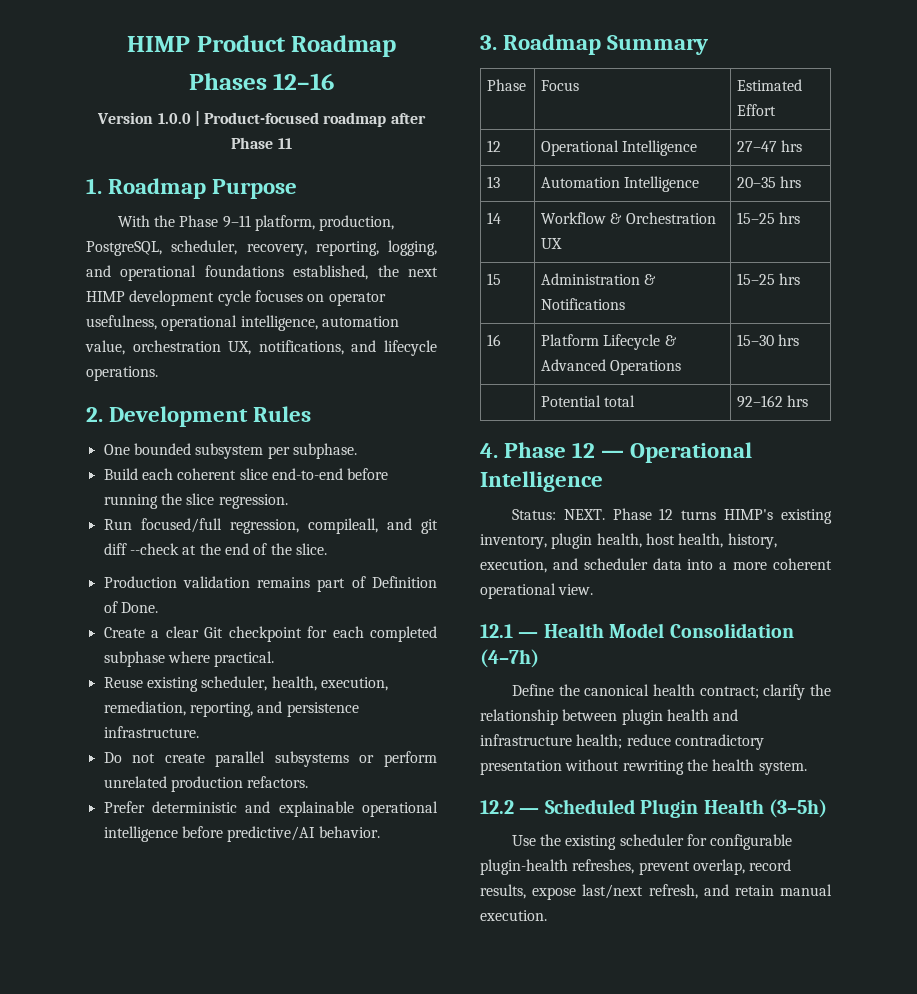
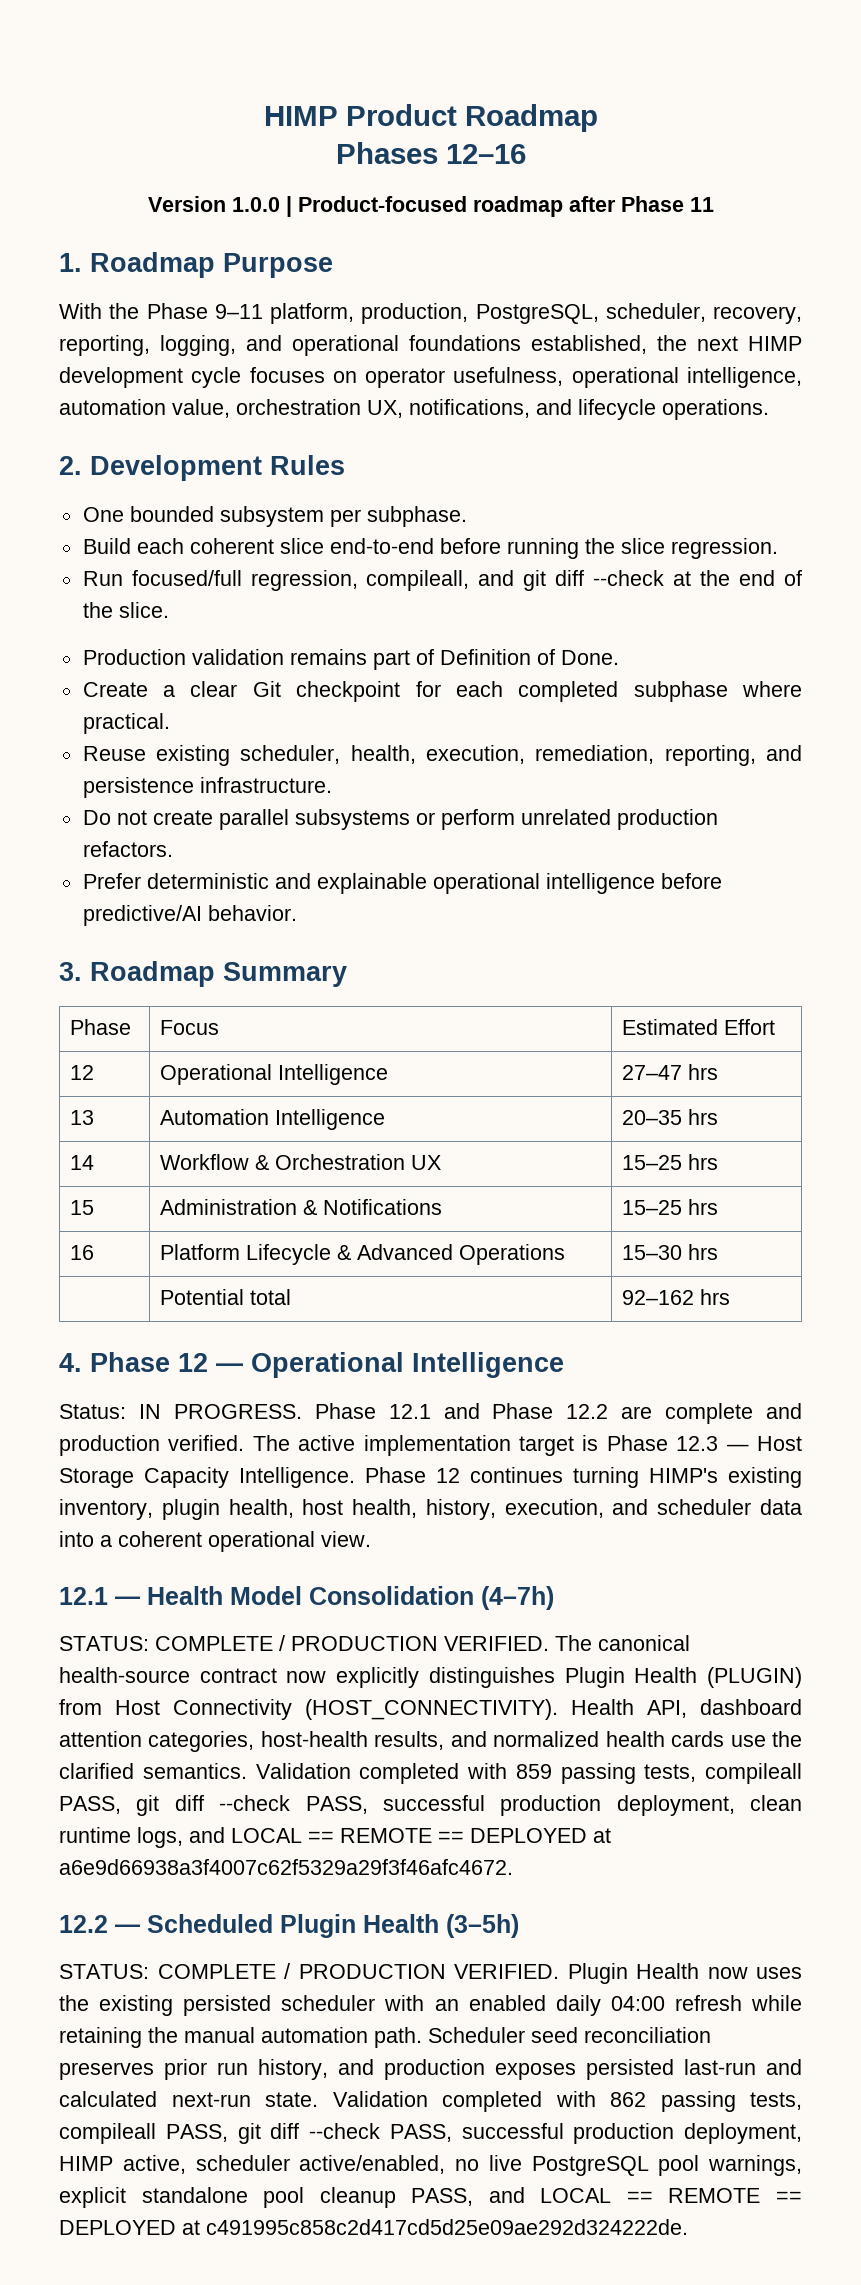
- Status: NEXT. Phase 12 turns HIMP's existing inventory, plugin health, host health, history, execution, and scheduler data into a more coherent operational view.
+ Status: IN PROGRESS. Phase 12.1 and Phase 12.2 are complete and production verified. The active implementation target is Phase 12.3 — Host Storage Capacity Intelligence. Phase 12 continues turning HIMP's existing inventory, plugin health, host health, history, execution, and scheduler data into a coherent operational view.
- Define the canonical health contract; clarify the relationship between plugin health and infrastructure health; reduce contradictory presentation without rewriting the health system.
+ STATUS: COMPLETE / PRODUCTION VERIFIED. The canonical health-source contract now explicitly distinguishes Plugin Health (PLUGIN) from Host Connectivity (HOST_CONNECTIVITY). Health API, dashboard attention categories, host-health results, and normalized health cards use the clarified semantics. Validation completed with 859 passing tests, compileall PASS, git diff --check PASS, successful production deployment, clean runtime logs, and LOCAL == REMOTE == DEPLOYED at a6e9d66938a3f4007c62f5329a29f3f46afc4672.
- Use the existing scheduler for configurable plugin-health refreshes, prevent overlap, record results, expose last/next refresh, and retain manual execution.
+ STATUS: COMPLETE / PRODUCTION VERIFIED. Plugin Health now uses the existing persisted scheduler with an enabled daily 04:00 refresh while retaining the manual automation path. Scheduler seed reconciliation preserves prior run history, and production exposes persisted last-run and calculated next-run state. Validation completed with 862 passing tests, compileall PASS, git diff --check PASS, successful production deployment, HIMP active, scheduler active/enabled, no live PostgreSQL pool warnings, explicit standalone pool cleanup PASS, and LOCAL == REMOTE == DEPLOYED at c491995c858c2d417cd5d25e09ae292d324222de.

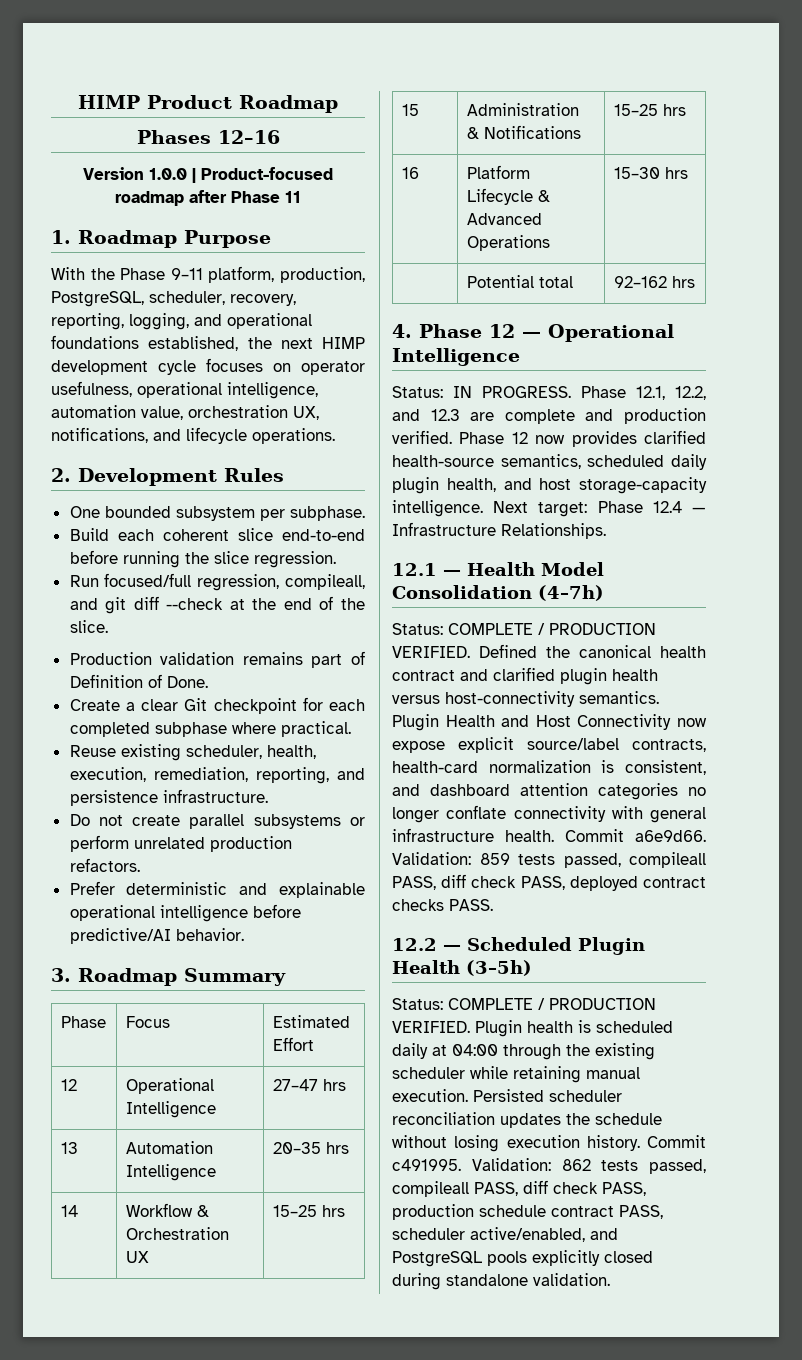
- Phase 12.1 and Phase 12.2 are complete and production verified.
+ Phase 12.1, 12.2, and 12.3 are complete and production verified.
- The active implementation target is Phase 12.3 — Host Storage Capacity Intelligence. Phase 12 continues turning HIMP's existing inventory, plugin health, host health, history, execution, and scheduler data into a coherent operational view.
+ Phase 12 now provides clarified health-source semantics, scheduled daily plugin health, and host storage-capacity intelligence. Next target: Phase 12.4 — Infrastructure Relationships.
- STATUS: COMPLETE / PRODUCTION VERIFIED. The canonical health-source contract now explicitly distinguishes Plugin Health (PLUGIN) from Host Connectivity (HOST_CONNECTIVITY). Health API, dashboard attention categories, host-health results, and normalized health cards use the clarified semantics. Validation completed with 859 passing tests, compileall PASS, git diff --check PASS, successful production deployment, clean runtime logs, and LOCAL == REMOTE == DEPLOYED at a6e9d66938a3f4007c62f5329a29f3f46afc4672.
+ Status: COMPLETE / PRODUCTION VERIFIED. Defined the canonical health contract and clarified plugin health versus host-connectivity semantics. Plugin Health and Host Connectivity now expose explicit source/label contracts, health-card normalization is consistent, and dashboard attention categories no longer conflate connectivity with general infrastructure health. Commit a6e9d66. Validation: 859 tests passed, compileall PASS, diff check PASS, deployed contract checks PASS.
  12.2 — Scheduled Plugin Health (3–5h)
- STATUS: COMPLETE / PRODUCTION VERIFIED.
+ Status: COMPLETE / PRODUCTION VERIFIED.
- Plugin Health now uses the existing persisted scheduler with an enabled daily 04:00 refresh while retaining the manual automation path. Scheduler seed reconciliation preserves prior run history, and production exposes persisted last-run and calculated next-run state. Validation completed with 862 passing tests, compileall PASS, git diff --check PASS, successful production deployment, HIMP active, scheduler active/enabled, no live PostgreSQL pool warnings, explicit standalone pool cleanup PASS, and LOCAL == REMOTE == DEPLOYED at c491995c858c2d417cd5d25e09ae292d324222de.
+ Plugin health is scheduled daily at 04:00 through the existing scheduler while retaining manual execution. Persisted scheduler reconciliation updates the schedule without losing execution history. Commit c491995. Validation: 862 tests passed, compileall PASS, diff check PASS, production schedule contract PASS, scheduler active/enabled, and PostgreSQL pools explicitly closed during standalone validation.

